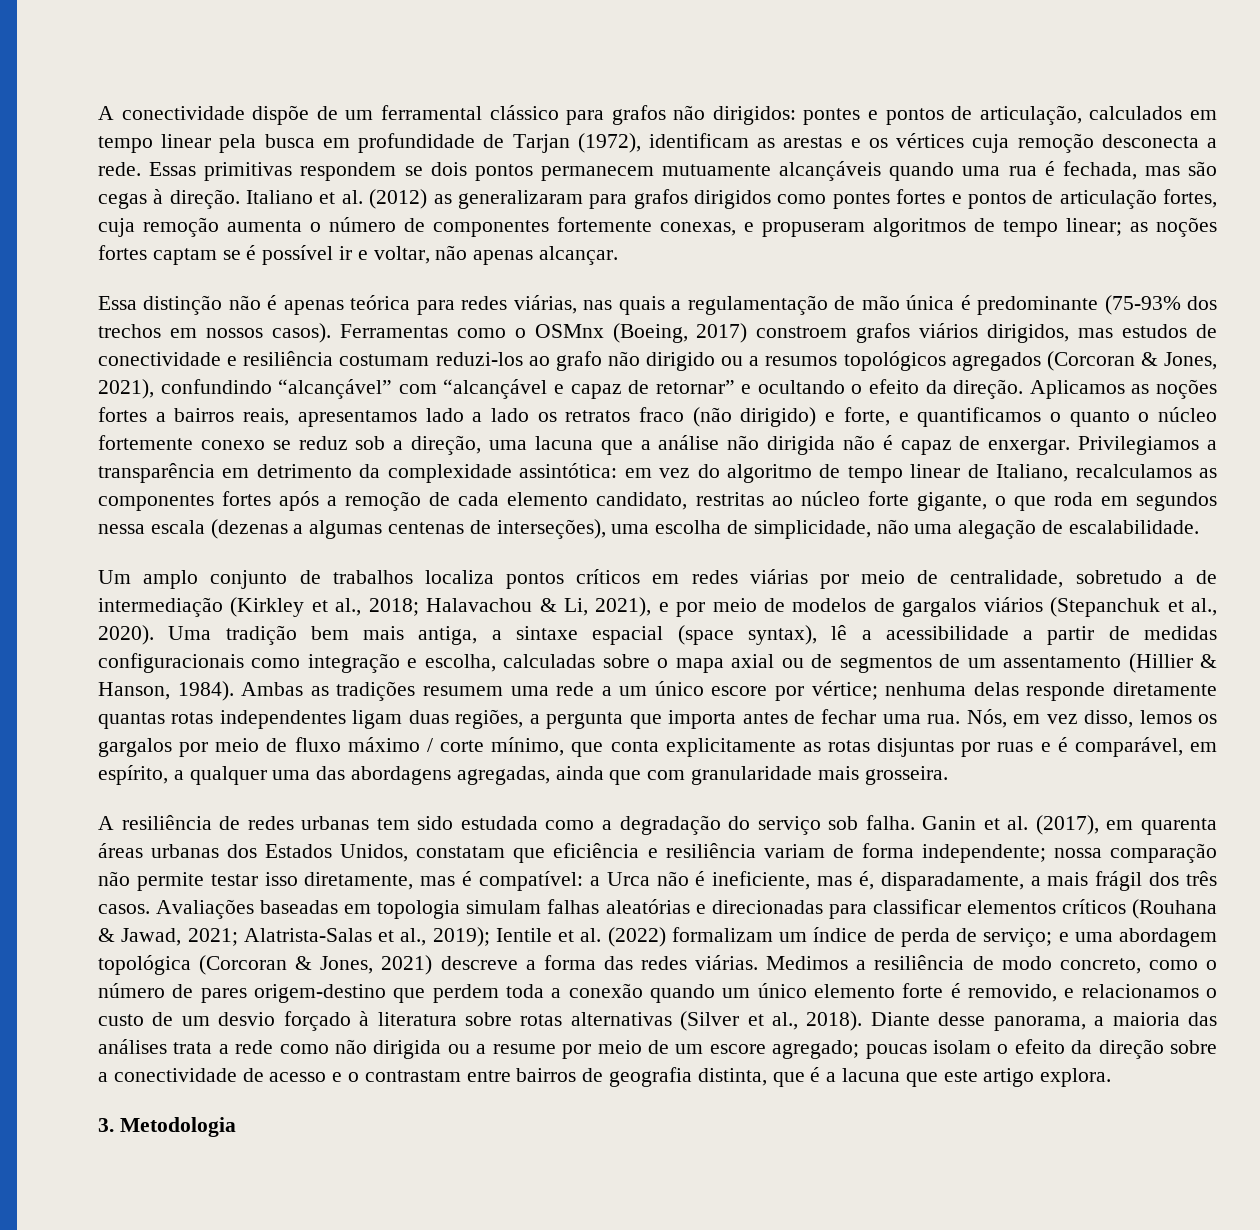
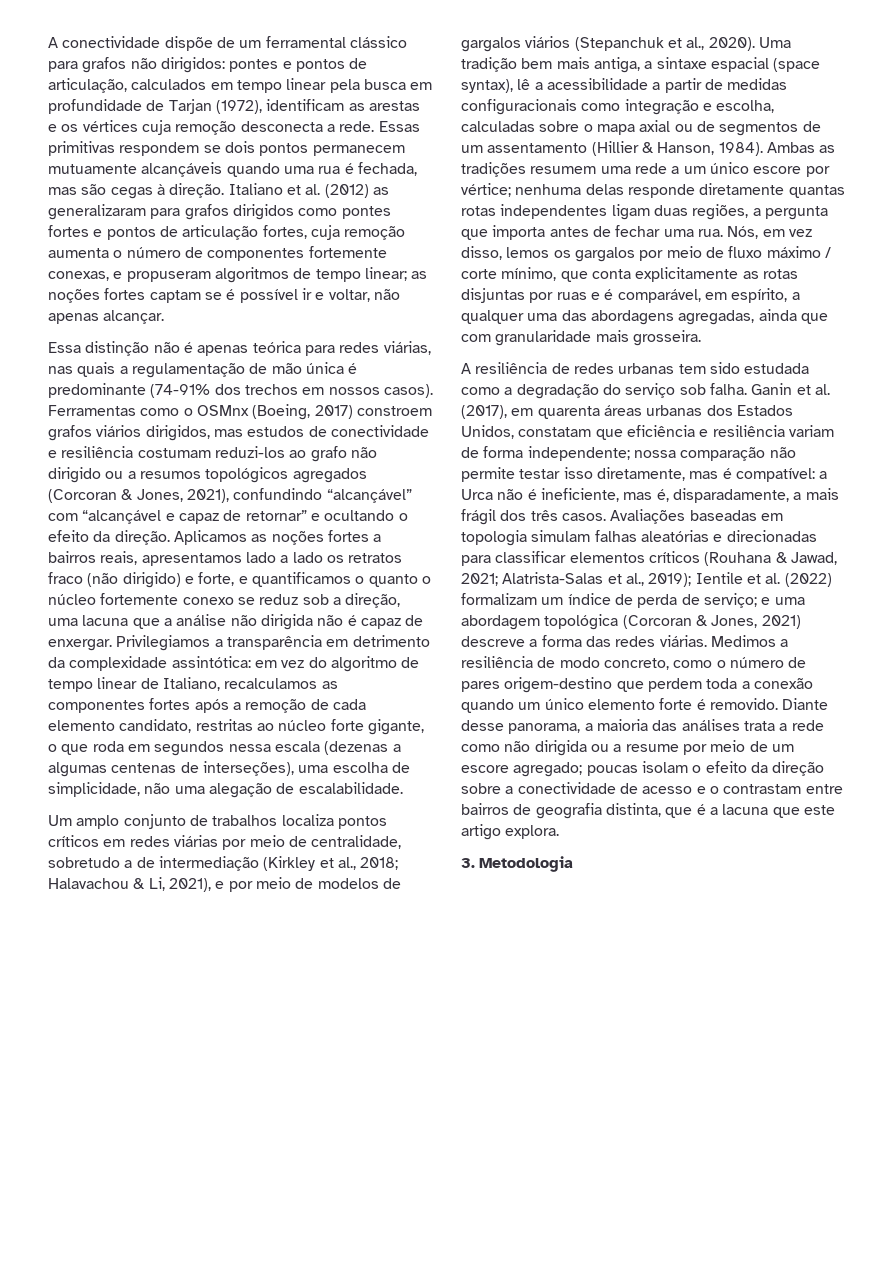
- Essa distinção não é apenas teórica para redes viárias, nas quais a regulamentação de mão única é predominante (75-93% dos trechos em nossos casos).
+ Essa distinção não é apenas teórica para redes viárias, nas quais a regulamentação de mão única é predominante (74-91% dos trechos em nossos casos).
- Medimos a resiliência de modo concreto, como o número de pares origem-destino que perdem toda a conexão quando um único elemento forte é removido, e relacionamos o custo de um desvio forçado à literatura sobre rotas alternativas (Silver et al., 2018).
+ Medimos a resiliência de modo concreto, como o número de pares origem-destino que perdem toda a conexão quando um único elemento forte é removido.

